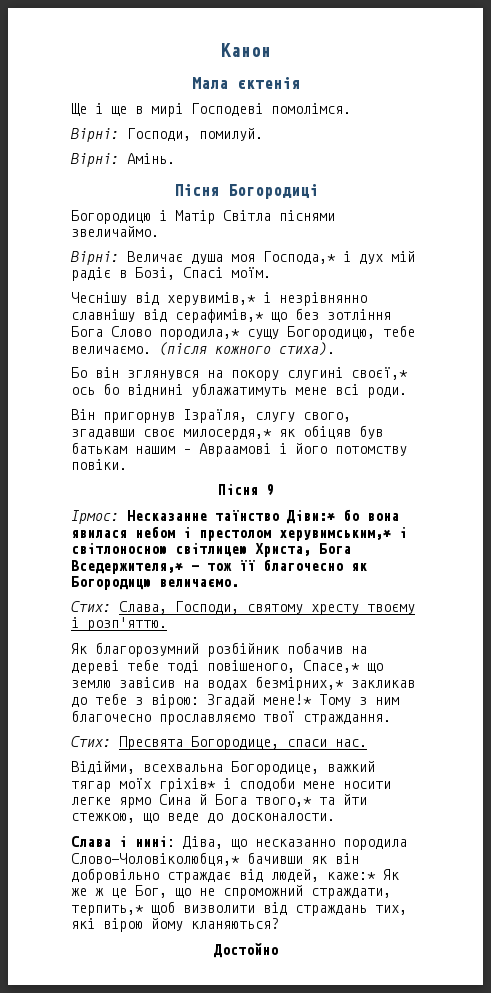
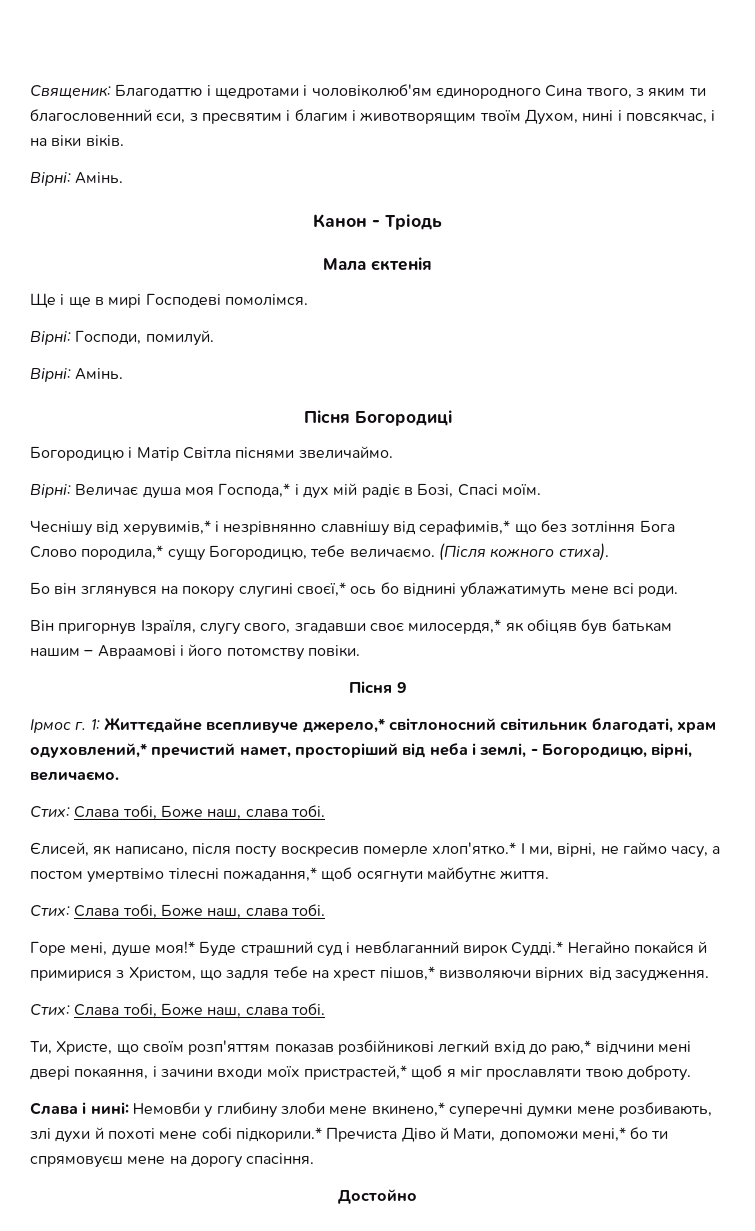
+ Священик: Благодаттю і щедротами і чоловіколюб'ям єдинородного Сина твого, з яким ти благословенний єси, з пресвятим і благим і животворящим твоїм Духом, нині і повсякчас, і на віки віків.
+ Вірні: Амінь.
- Канон
+ Канон - Тріодь
- (після кожного стиха).
+ (Після кожного стиха).
- Ірмос: Несказанне таїнство Діви:* бо вона явилася небом і престолом херувимським,* і світлоносною світлицею Христа, Бога Вседержителя,* – тож її благочесно як Богородицю величаємо.
- Стих: Слава, Господи, святому хресту твоєму і розп'яттю.
- Як благорозумний розбійник побачив на дереві тебе тоді повішеного, Спасе,* що землю завісив на водах безмірних,* закликав до тебе з вірою: Згадай мене!* Тому з ним благочесно прославляємо твої страждання.
- Стих: Пресвята Богородице, спаси нас.
- Відійми, всехвальна Богородице, важкий тягар моїх гріхів* і сподоби мене носити легке ярмо Сина й Бога твого,* та йти стежкою, що веде до досконалости.
- Слава і нині: Діва, що несказанно породила Слово-Чоловіколюбця,* бачивши як він добровільно страждає від людей, каже:* Як же ж це Бог, що не спроможний страждати, терпить,* щоб визволити від страждань тих, які вірою йому кланяються?
+ Ірмос г. 1: Життєдайне всепливуче джерело,* світлоносний світильник благодаті, храм одуховлений,* пречистий намет, просторіший від неба і землі, - Богородицю, вірні, величаємо.
+ Стих: Слава тобі, Боже наш, слава тобі.
+ Єлисей, як написано, після посту воскресив померле хлоп'ятко.* І ми, вірні, не гаймо часу, а постом умертвімо тілесні пожадання,* щоб осягнути майбутнє життя.
+ Стих: Слава тобі, Боже наш, слава тобі.
+ Горе мені, душе моя!* Буде страшний суд і невблаганний вирок Судді.* Негайно покайся й примирися з Христом, що задля тебе на хрест пішов,* визволяючи вірних від засудження.
+ Стих: Слава тобі, Боже наш, слава тобі.
+ Ти, Христе, що своїм розп'яттям показав розбійникові легкий вхід до раю,* відчини мені двері покаяння, і зачини входи моїх пристрастей,* щоб я міг прославляти твою доброту.
+ Слава і нині: Немовби у глибину злоби мене вкинено,* суперечні думки мене розбивають, злі духи й похоті мене собі підкорили.* Пречиста Діво й Мати, допоможи мені,* бо ти спрямовуєш мене на дорогу спасіння.

